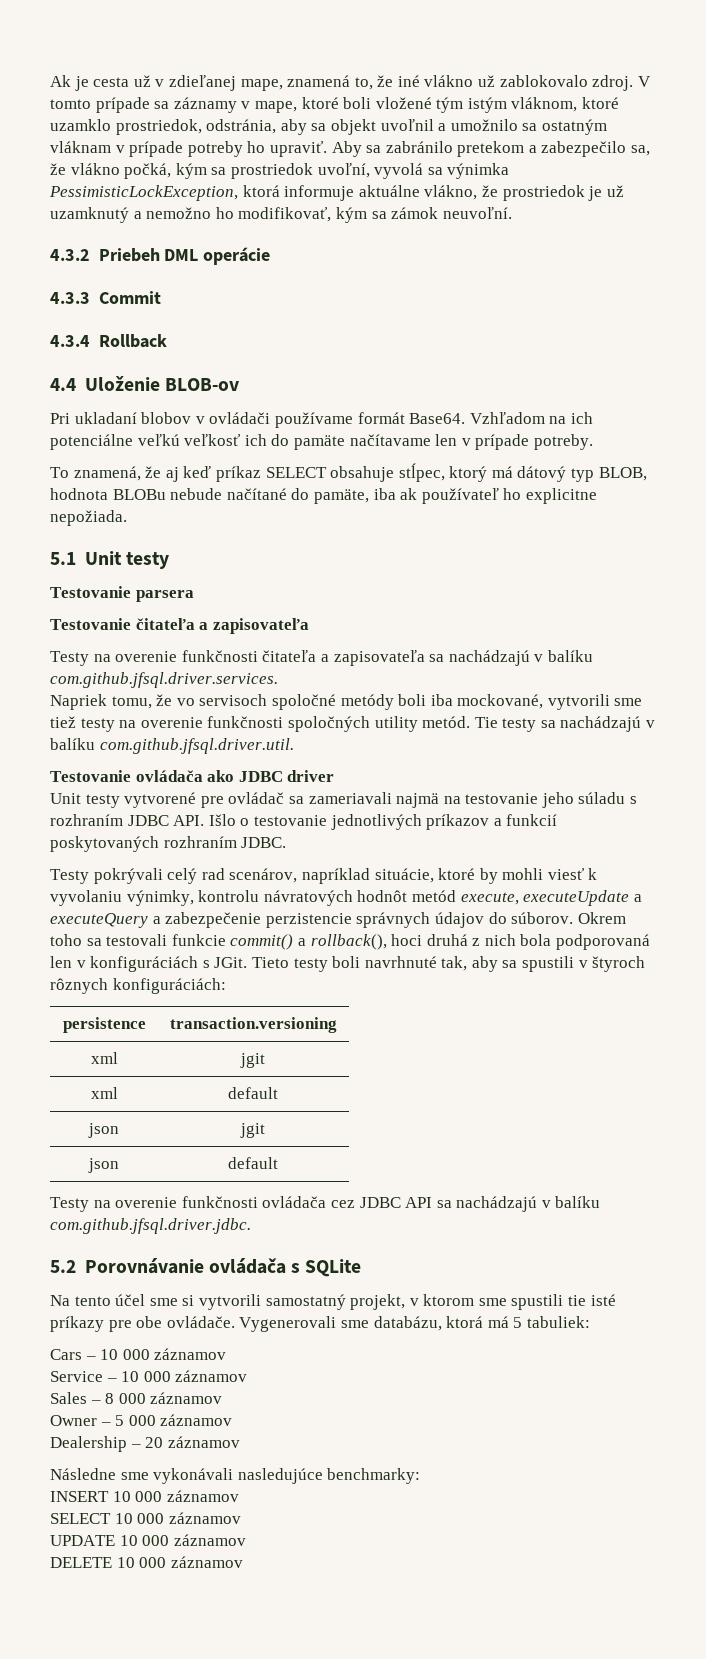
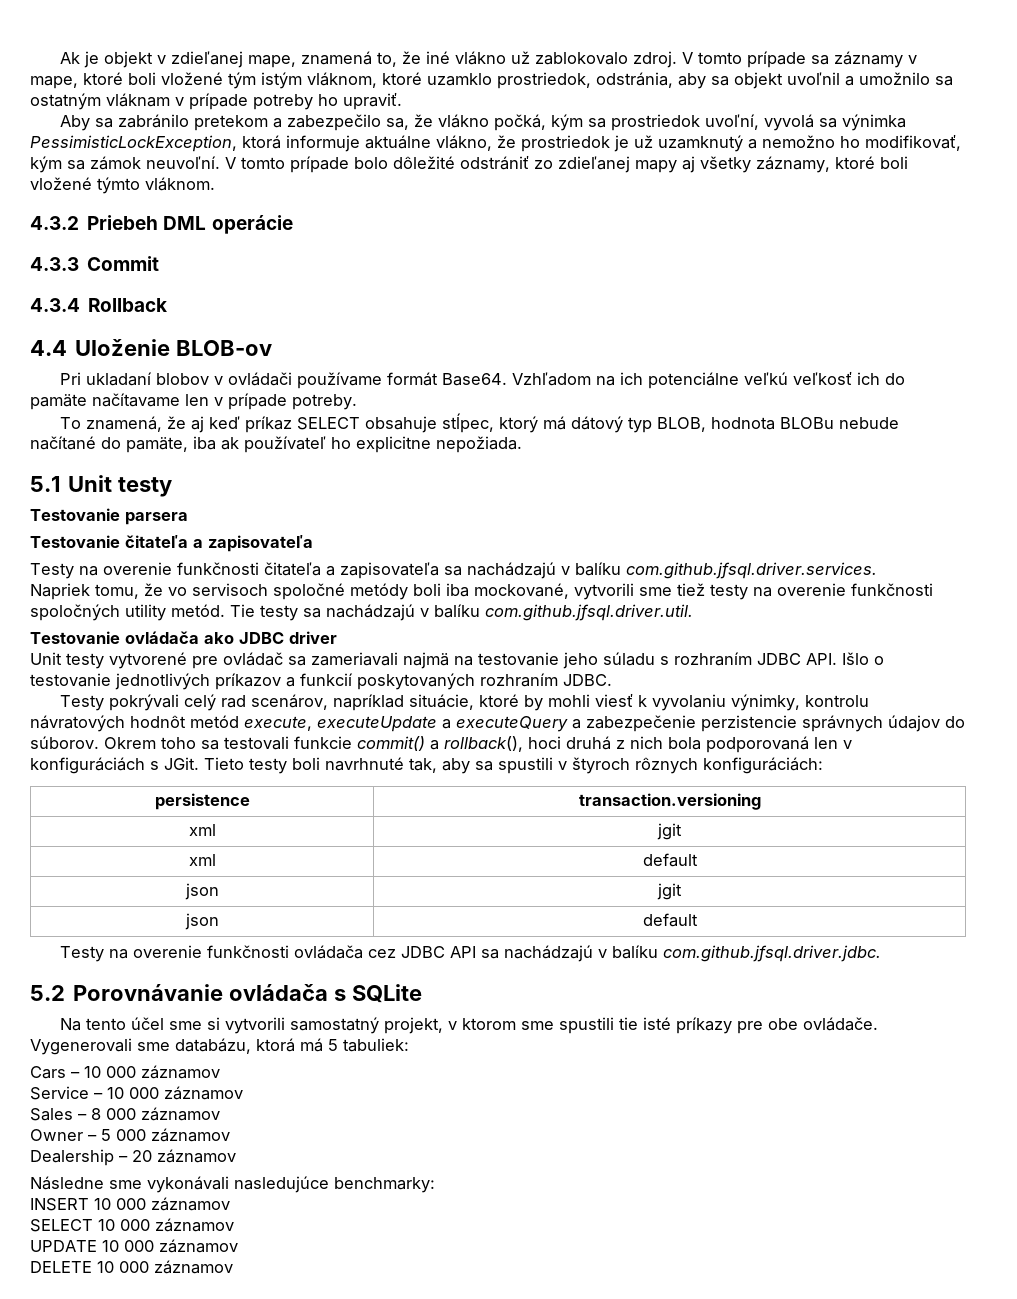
- Ak je cesta už v zdieľanej mape, znamená to, že iné vlákno už zablokovalo zdroj.
+ Ak je objekt v zdieľanej mape, znamená to, že iné vlákno už zablokovalo zdroj.
- V tomto prípade sa záznamy v mape, ktoré boli vložené tým istým vláknom, ktoré uzamklo prostriedok, odstránia, aby sa objekt uvoľnil a umožnilo sa ostatným vláknam v prípade potreby ho upraviť. Aby sa zabránilo pretekom a zabezpečilo sa, že vlákno počká, kým sa prostriedok uvoľní, vyvolá sa výnimka PessimisticLockException, ktorá informuje aktuálne vlákno, že prostriedok je už uzamknutý a nemožno ho modifikovať, kým sa zámok neuvoľní.
+ V tomto prípade sa záznamy v mape, ktoré boli vložené tým istým vláknom, ktoré uzamklo prostriedok, odstránia, aby sa objekt uvoľnil a umožnilo sa ostatným vláknam v prípade potreby ho upraviť.
+ Aby sa zabránilo pretekom a zabezpečilo sa, že vlákno počká, kým sa prostriedok uvoľní, vyvolá sa výnimka PessimisticLockException, ktorá informuje aktuálne vlákno, že prostriedok je už uzamknutý a nemožno ho modifikovať, kým sa zámok neuvoľní. V tomto prípade bolo dôležité odstrániť zo zdieľanej mapy aj všetky záznamy, ktoré boli vložené týmto vláknom.

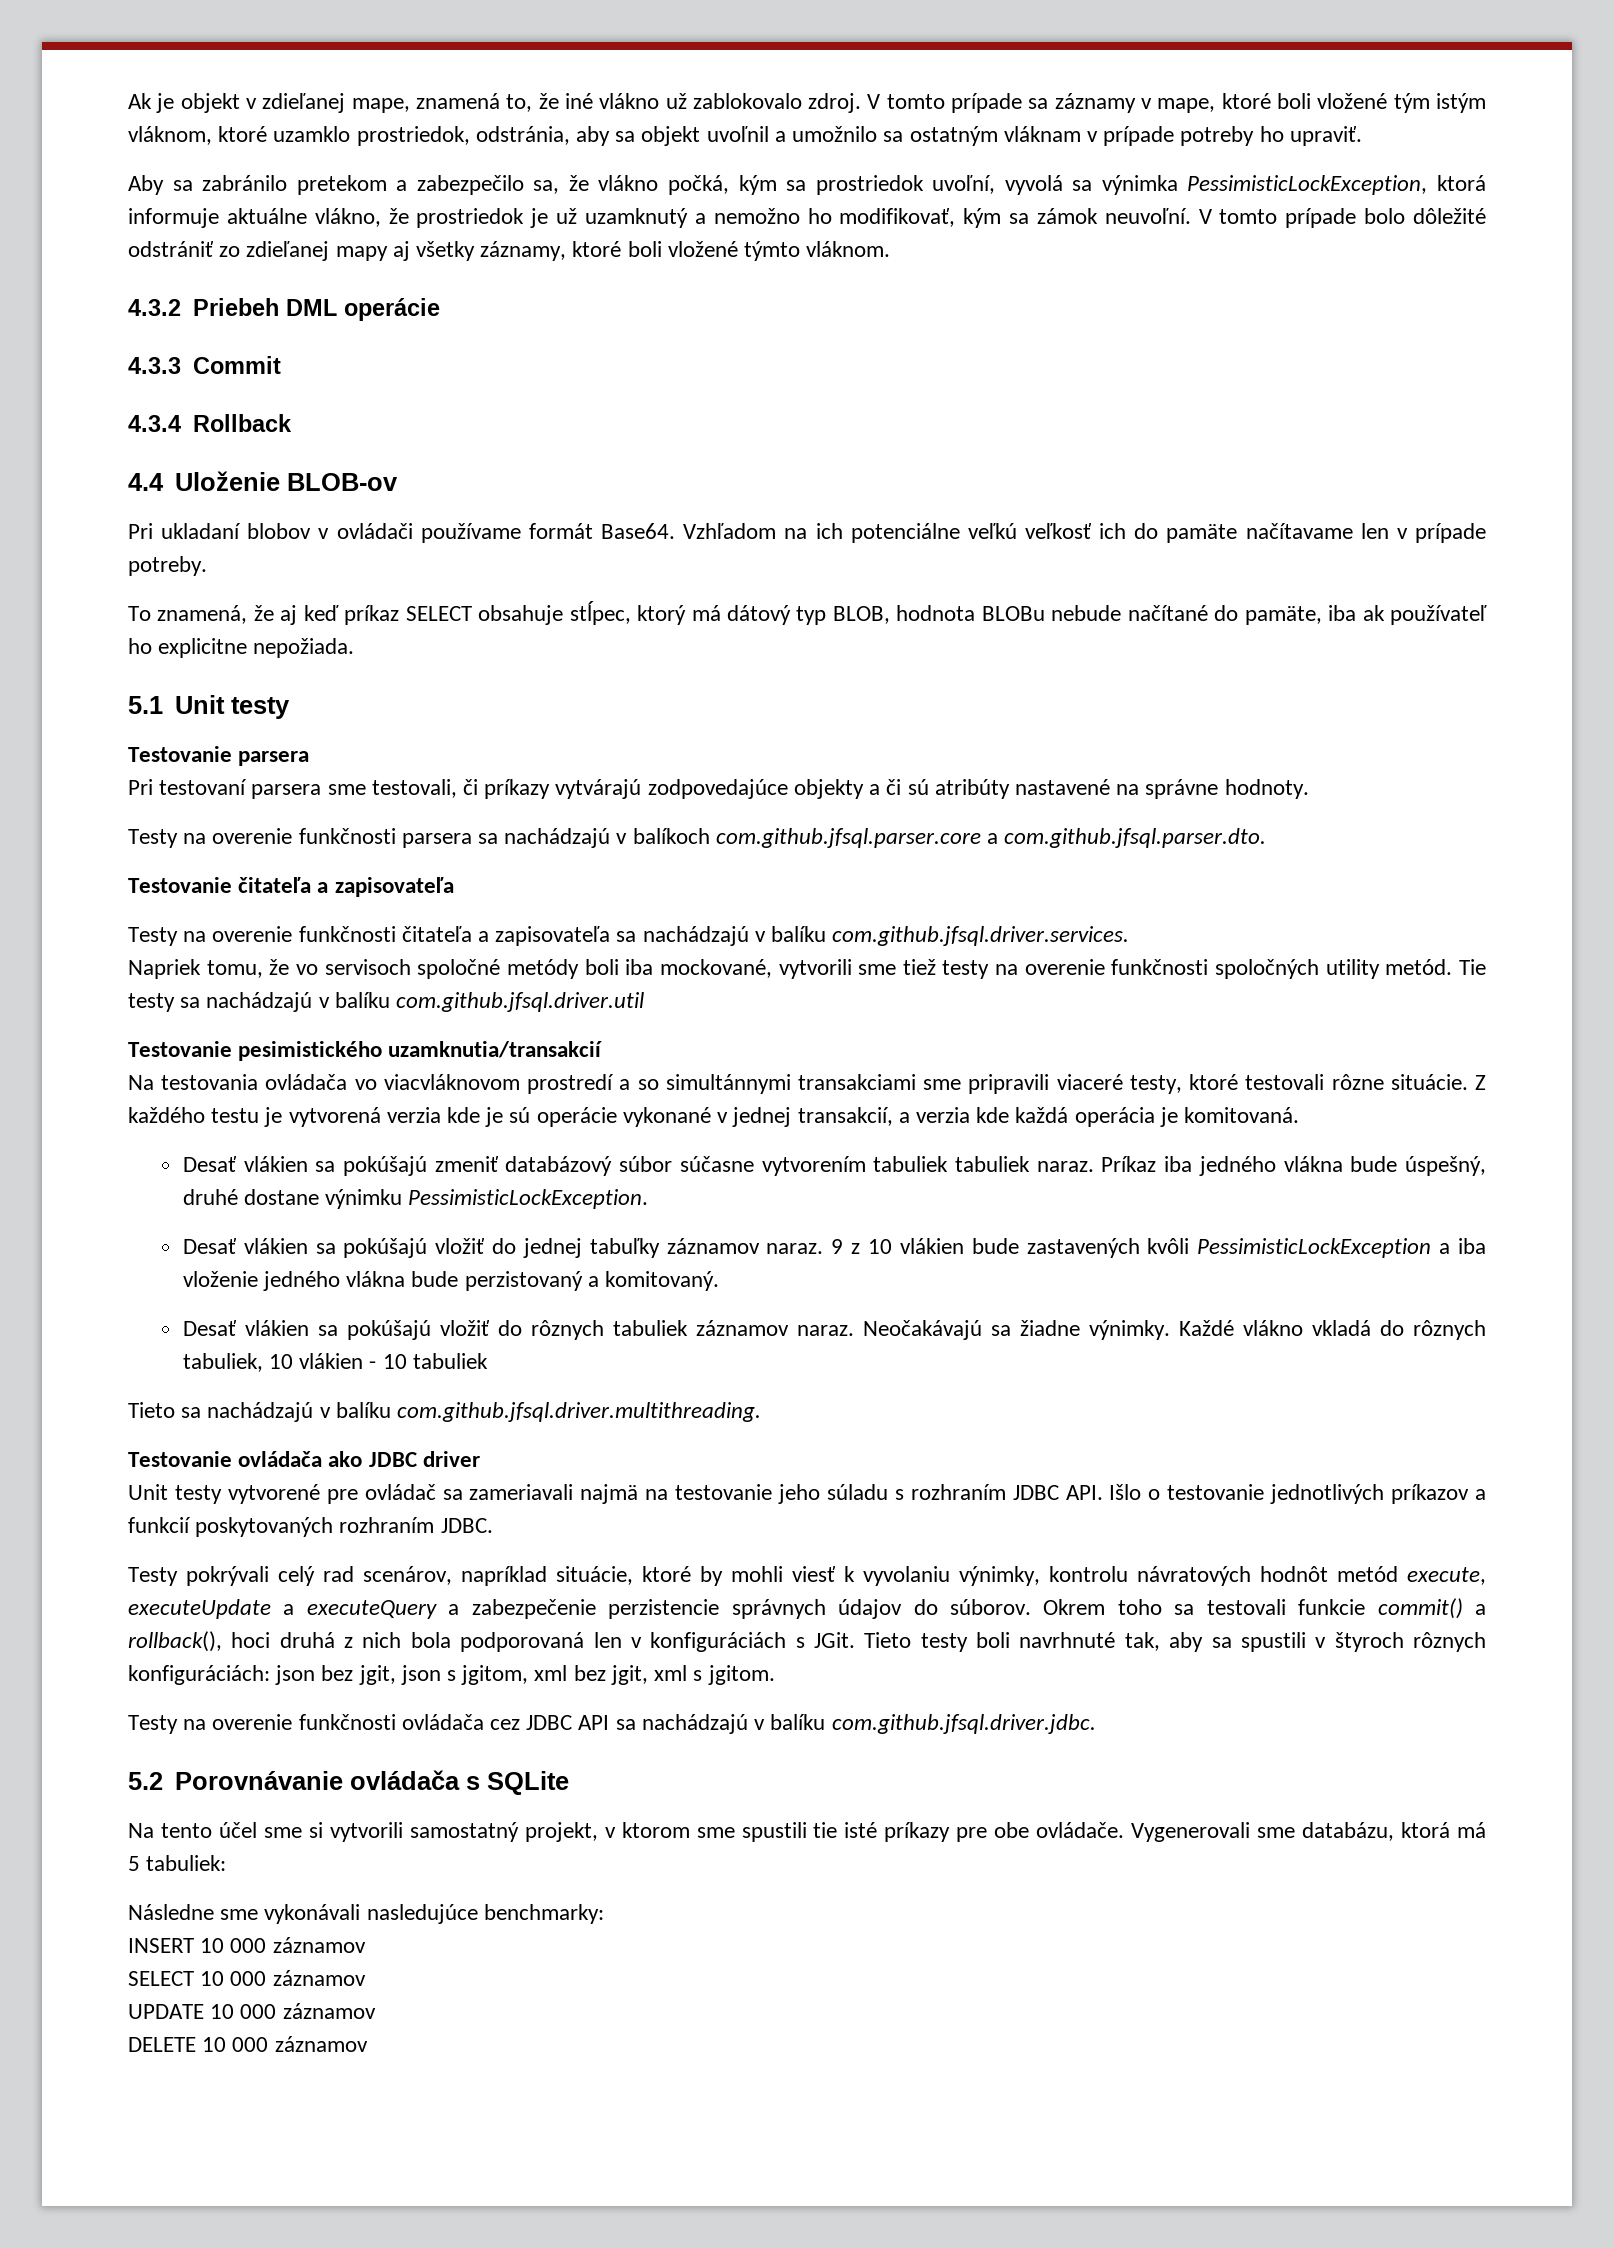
+ Pri testovaní parsera sme testovali, či príkazy vytvárajú zodpovedajúce objekty a či sú atribúty nastavené na správne hodnoty.
+ Testy na overenie funkčnosti parsera sa nachádzajú v balíkoch com.github.jfsql.parser.core a com.github.jfsql.parser.dto.
- Tie testy sa nachádzajú v balíku com.github.jfsql.driver.util.
+ Tie testy sa nachádzajú v balíku com.github.jfsql.driver.util
+ Testovanie pesimistického uzamknutia/transakcií
+ Na testovania ovládača vo viacvláknovom prostredí a so simultánnymi transakciami sme pripravili viaceré testy, ktoré testovali rôzne situácie. Z každého testu je vytvorená verzia kde je sú operácie vykonané v jednej transakcií, a verzia kde každá operácia je komitovaná.
+ Desať vlákien sa pokúšajú zmeniť databázový súbor súčasne vytvorením tabuliek tabuliek naraz. Príkaz iba jedného vlákna bude úspešný, druhé dostane výnimku PessimisticLockException.
+ Desať vlákien sa pokúšajú vložiť do jednej tabuľky záznamov naraz. 9 z 10 vlákien bude zastavených kvôli PessimisticLockException a iba vloženie jedného vlákna bude perzistovaný a komitovaný.
+ Desať vlákien sa pokúšajú vložiť do rôznych tabuliek záznamov naraz. Neočakávajú sa žiadne výnimky. Každé vlákno vkladá do rôznych tabuliek, 10 vlákien - 10 tabuliek
+ Tieto sa nachádzajú v balíku com.github.jfsql.driver.multithreading.
- Tieto testy boli navrhnuté tak, aby sa spustili v štyroch rôznych konfiguráciách:
- persistence | transaction.versioning
- xml | jgit
- xml | default
- json | jgit
- json | default
+ Tieto testy boli navrhnuté tak, aby sa spustili v štyroch rôznych konfiguráciách: json bez jgit, json s jgitom, xml bez jgit, xml s jgitom.
- Cars – 10 000 záznamov
- Service – 10 000 záznamov
- Sales – 8 000 záznamov
- Owner – 5 000 záznamov
- Dealership – 20 záznamov

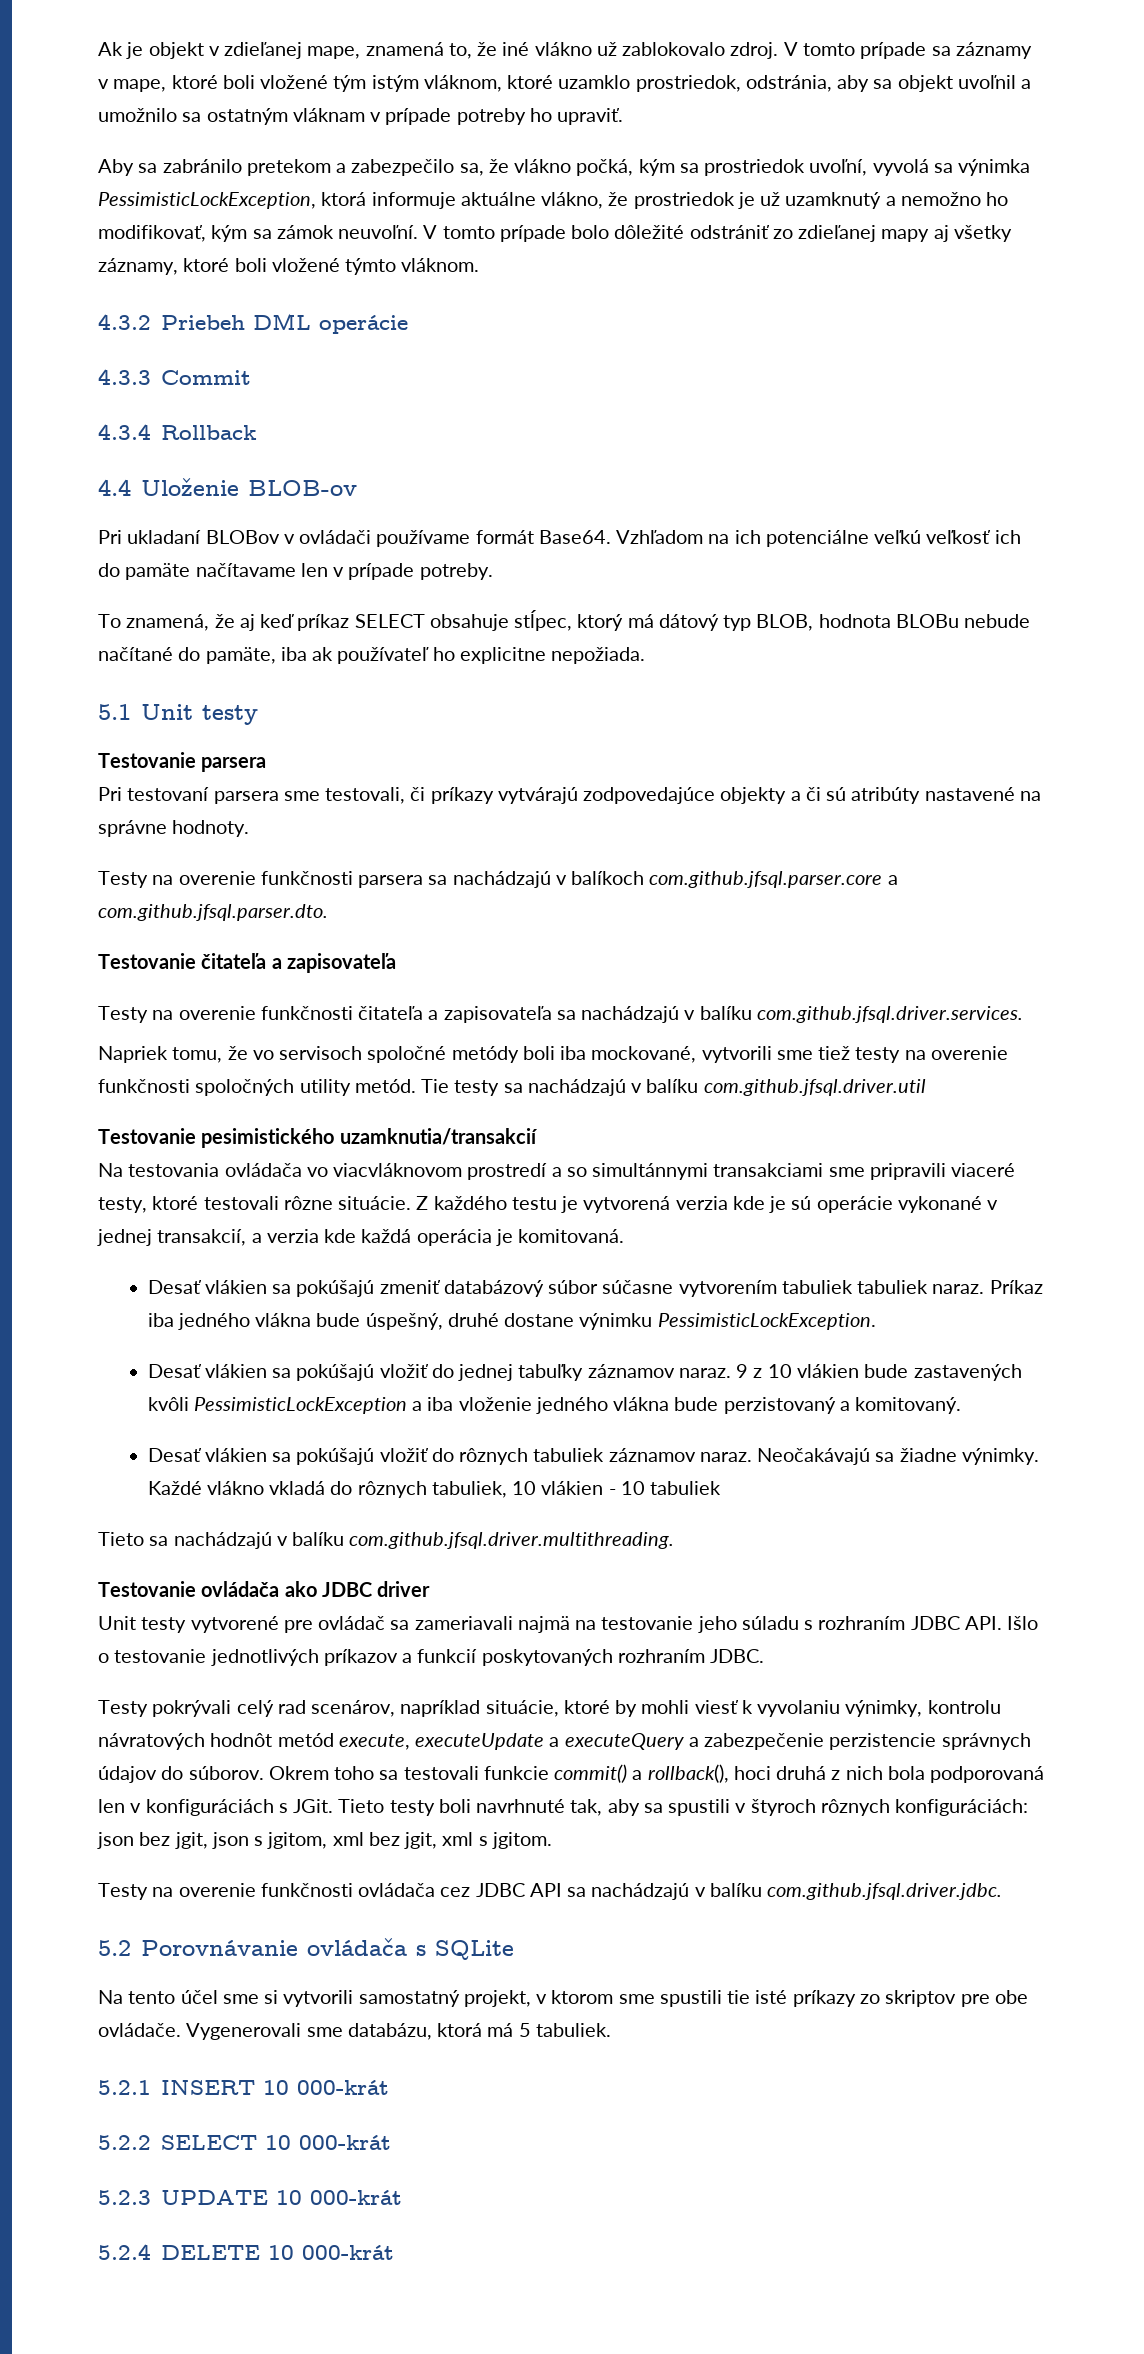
- Pri ukladaní blobov v ovládači používame formát Base64.
+ Pri ukladaní BLOBov v ovládači používame formát Base64.
- Na tento účel sme si vytvorili samostatný projekt, v ktorom sme spustili tie isté príkazy pre obe ovládače.
+ Na tento účel sme si vytvorili samostatný projekt, v ktorom sme spustili tie isté príkazy zo skriptov pre obe ovládače.
- Vygenerovali sme databázu, ktorá má 5 tabuliek:
- Následne sme vykonávali nasledujúce benchmarky:
- INSERT 10 000 záznamov
- SELECT 10 000 záznamov
- UPDATE 10 000 záznamov
- DELETE 10 000 záznamov
+ Vygenerovali sme databázu, ktorá má 5 tabuliek.
+ 5.2.1 INSERT 10 000-krát
+ 5.2.2 SELECT 10 000-krát
+ 5.2.3 UPDATE 10 000-krát
+ 5.2.4 DELETE 10 000-krát

